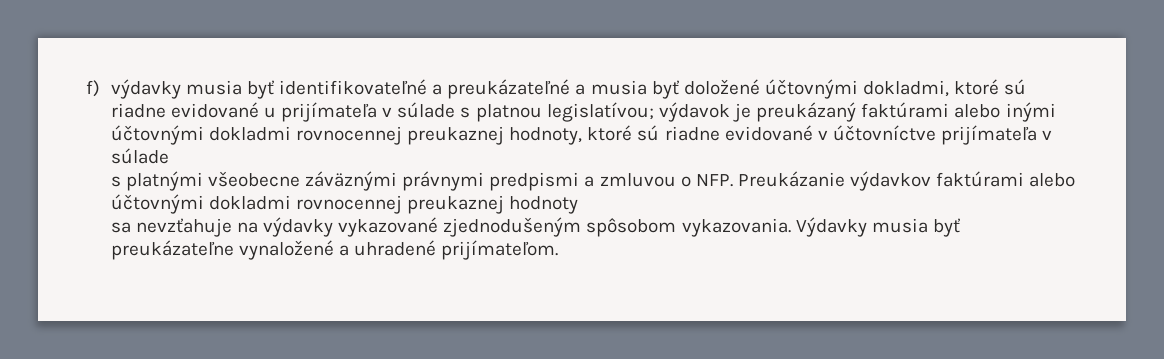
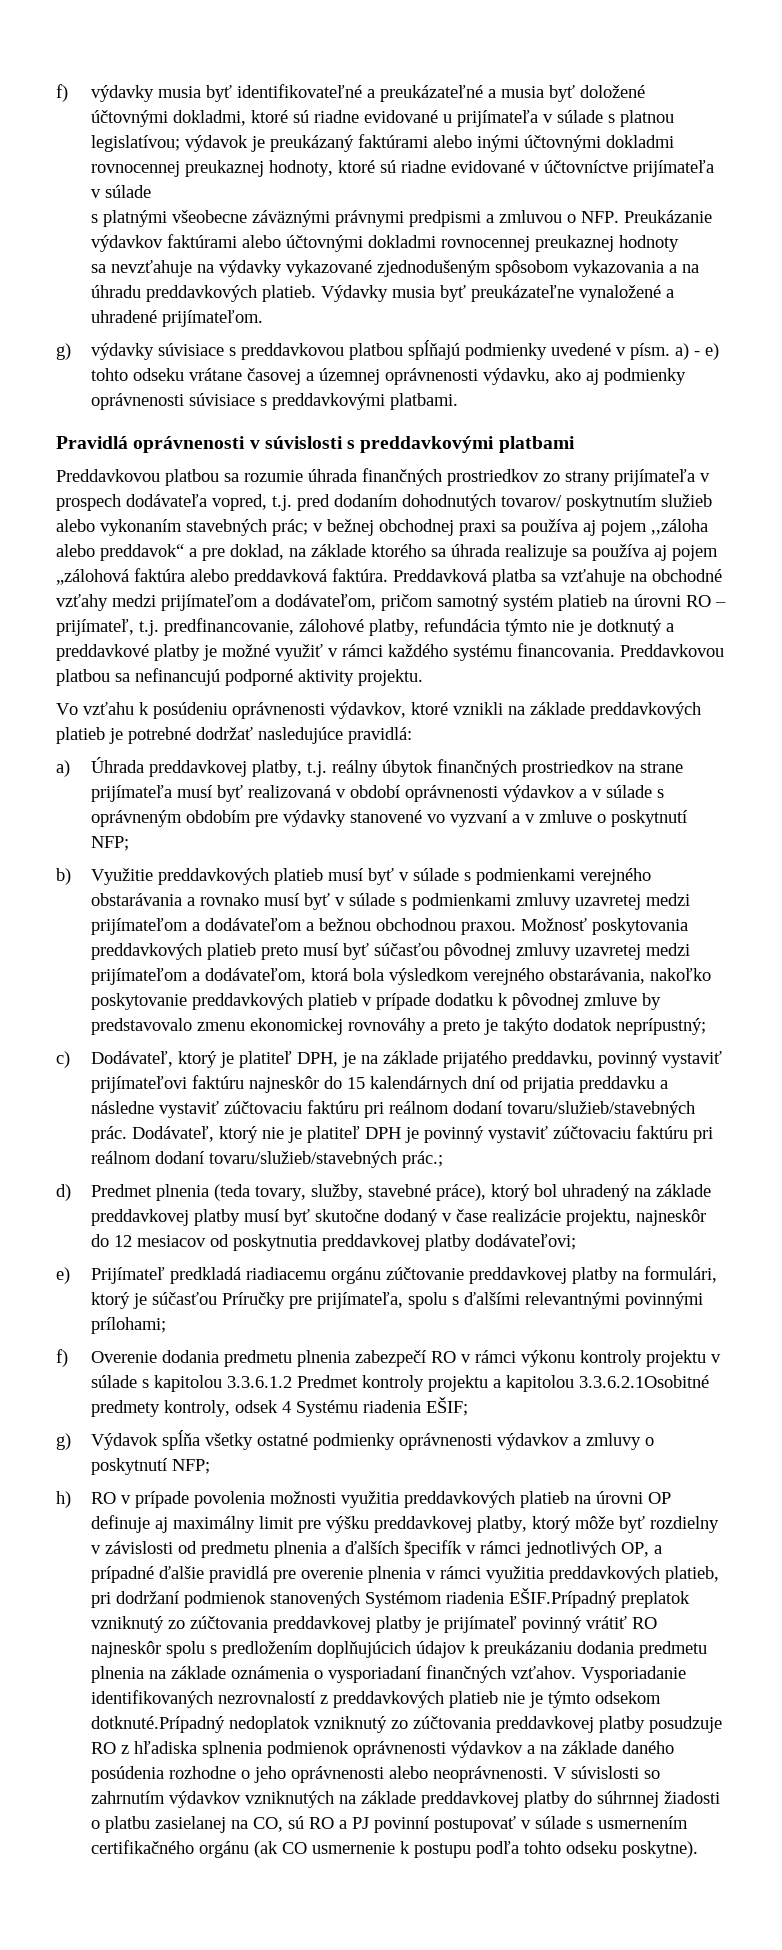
- sa nevzťahuje na výdavky vykazované zjednodušeným spôsobom vykazovania.
+ sa nevzťahuje na výdavky vykazované zjednodušeným spôsobom vykazovania a na úhradu preddavkových platieb.
+ g) výdavky súvisiace s preddavkovou platbou spĺňajú podmienky uvedené v písm. a) - e) tohto odseku vrátane časovej a územnej oprávnenosti výdavku, ako aj podmienky oprávnenosti súvisiace s preddavkovými platbami.
+ Pravidlá oprávnenosti v súvislosti s preddavkovými platbami
+ Preddavkovou platbou sa rozumie úhrada finančných prostriedkov zo strany prijímateľa v prospech dodávateľa vopred, t.j. pred dodaním dohodnutých tovarov/ poskytnutím služieb alebo vykonaním stavebných prác; v bežnej obchodnej praxi sa používa aj pojem ,,záloha alebo preddavok“ a pre doklad, na základe ktorého sa úhrada realizuje sa používa aj pojem „zálohová faktúra alebo preddavková faktúra. Preddavková platba sa vzťahuje na obchodné vzťahy medzi prijímateľom a dodávateľom, pričom samotný systém platieb na úrovni RO – prijímateľ, t.j. predfinancovanie, zálohové platby, refundácia týmto nie je dotknutý a preddavkové platby je možné využiť v rámci každého systému financovania. Preddavkovou platbou sa nefinancujú podporné aktivity projektu.
+ Vo vzťahu k posúdeniu oprávnenosti výdavkov, ktoré vznikli na základe preddavkových platieb je potrebné dodržať nasledujúce pravidlá:
+ a) Úhrada preddavkovej platby, t.j. reálny úbytok finančných prostriedkov na strane prijímateľa musí byť realizovaná v období oprávnenosti výdavkov a v súlade s oprávneným obdobím pre výdavky stanovené vo vyzvaní a v zmluve o poskytnutí NFP;
+ b) Využitie preddavkových platieb musí byť v súlade s podmienkami verejného obstarávania a rovnako musí byť v súlade s podmienkami zmluvy uzavretej medzi prijímateľom a dodávateľom a bežnou obchodnou praxou. Možnosť poskytovania preddavkových platieb preto musí byť súčasťou pôvodnej zmluvy uzavretej medzi prijímateľom a dodávateľom, ktorá bola výsledkom verejného obstarávania, nakoľko poskytovanie preddavkových platieb v prípade dodatku k pôvodnej zmluve by predstavovalo zmenu ekonomickej rovnováhy a preto je takýto dodatok neprípustný;
+ c) Dodávateľ, ktorý je platiteľ DPH, je na základe prijatého preddavku, povinný vystaviť prijímateľovi faktúru najneskôr do 15 kalendárnych dní od prijatia preddavku a následne vystaviť zúčtovaciu faktúru pri reálnom dodaní tovaru/služieb/stavebných prác. Dodávateľ, ktorý nie je platiteľ DPH je povinný vystaviť zúčtovaciu faktúru pri reálnom dodaní tovaru/služieb/stavebných prác.;
+ d) Predmet plnenia (teda tovary, služby, stavebné práce), ktorý bol uhradený na základe preddavkovej platby musí byť skutočne dodaný v čase realizácie projektu, najneskôr do 12 mesiacov od poskytnutia preddavkovej platby dodávateľovi;
+ e) Prijímateľ predkladá riadiacemu orgánu zúčtovanie preddavkovej platby na formulári, ktorý je súčasťou Príručky pre prijímateľa, spolu s ďalšími relevantnými povinnými prílohami;
+ f) Overenie dodania predmetu plnenia zabezpečí RO v rámci výkonu kontroly projektu v súlade s kapitolou 3.3.6.1.2 Predmet kontroly projektu a kapitolou 3.3.6.2.1Osobitné predmety kontroly, odsek 4 Systému riadenia EŠIF;
+ g) Výdavok spĺňa všetky ostatné podmienky oprávnenosti výdavkov a zmluvy o poskytnutí NFP;
+ h) RO v prípade povolenia možnosti využitia preddavkových platieb na úrovni OP definuje aj maximálny limit pre výšku preddavkovej platby, ktorý môže byť rozdielny v závislosti od predmetu plnenia a ďalších špecifík v rámci jednotlivých OP, a prípadné ďalšie pravidlá pre overenie plnenia v rámci využitia preddavkových platieb, pri dodržaní podmienok stanovených Systémom riadenia EŠIF.Prípadný preplatok vzniknutý zo zúčtovania preddavkovej platby je prijímateľ povinný vrátiť RO najneskôr spolu s predložením doplňujúcich údajov k preukázaniu dodania predmetu plnenia na základe oznámenia o vysporiadaní finančných vzťahov. Vysporiadanie identifikovaných nezrovnalostí z preddavkových platieb nie je týmto odsekom dotknuté.Prípadný nedoplatok vzniknutý zo zúčtovania preddavkovej platby posudzuje RO z hľadiska splnenia podmienok oprávnenosti výdavkov a na základe daného posúdenia rozhodne o jeho oprávnenosti alebo neoprávnenosti. V súvislosti so zahrnutím výdavkov vzniknutých na základe preddavkovej platby do súhrnnej žiadosti o platbu zasielanej na CO, sú RO a PJ povinní postupovať v súlade s usmernením certifikačného orgánu (ak CO usmernenie k postupu podľa tohto odseku poskytne).

